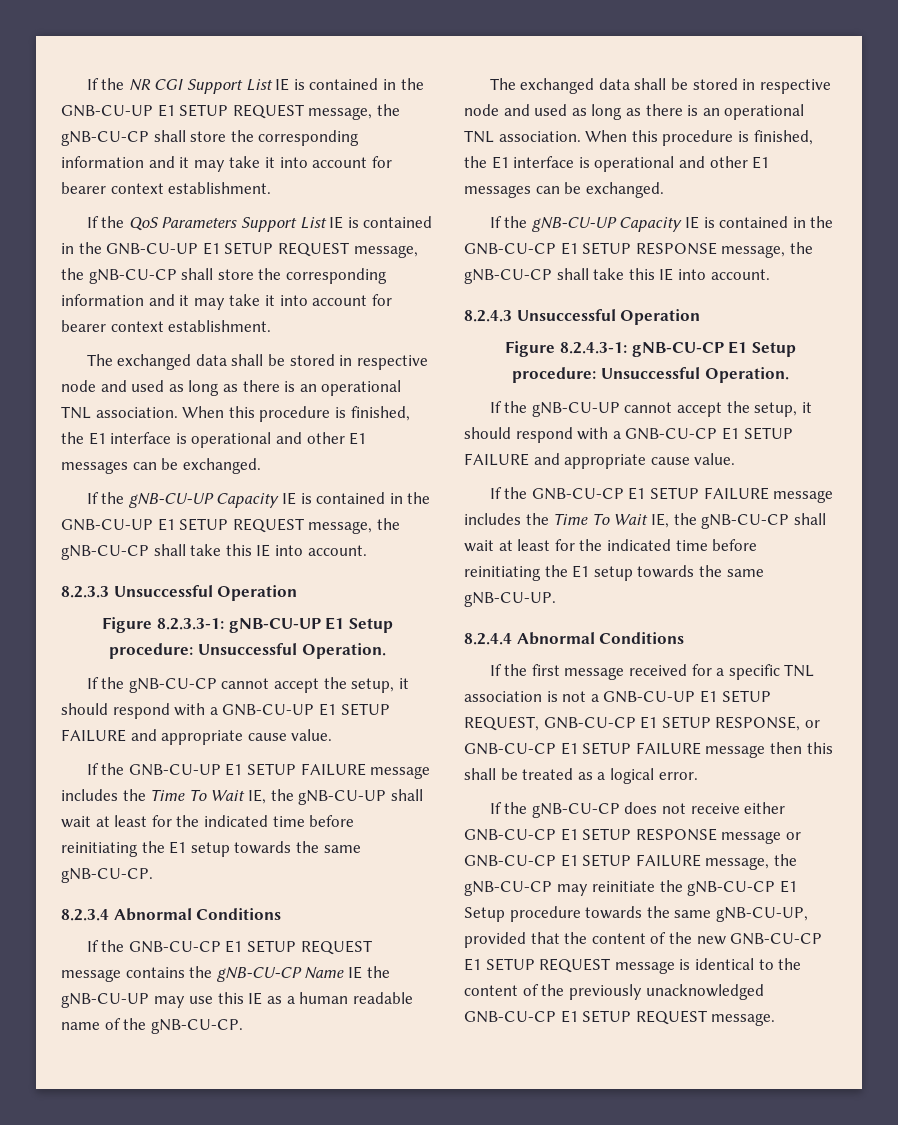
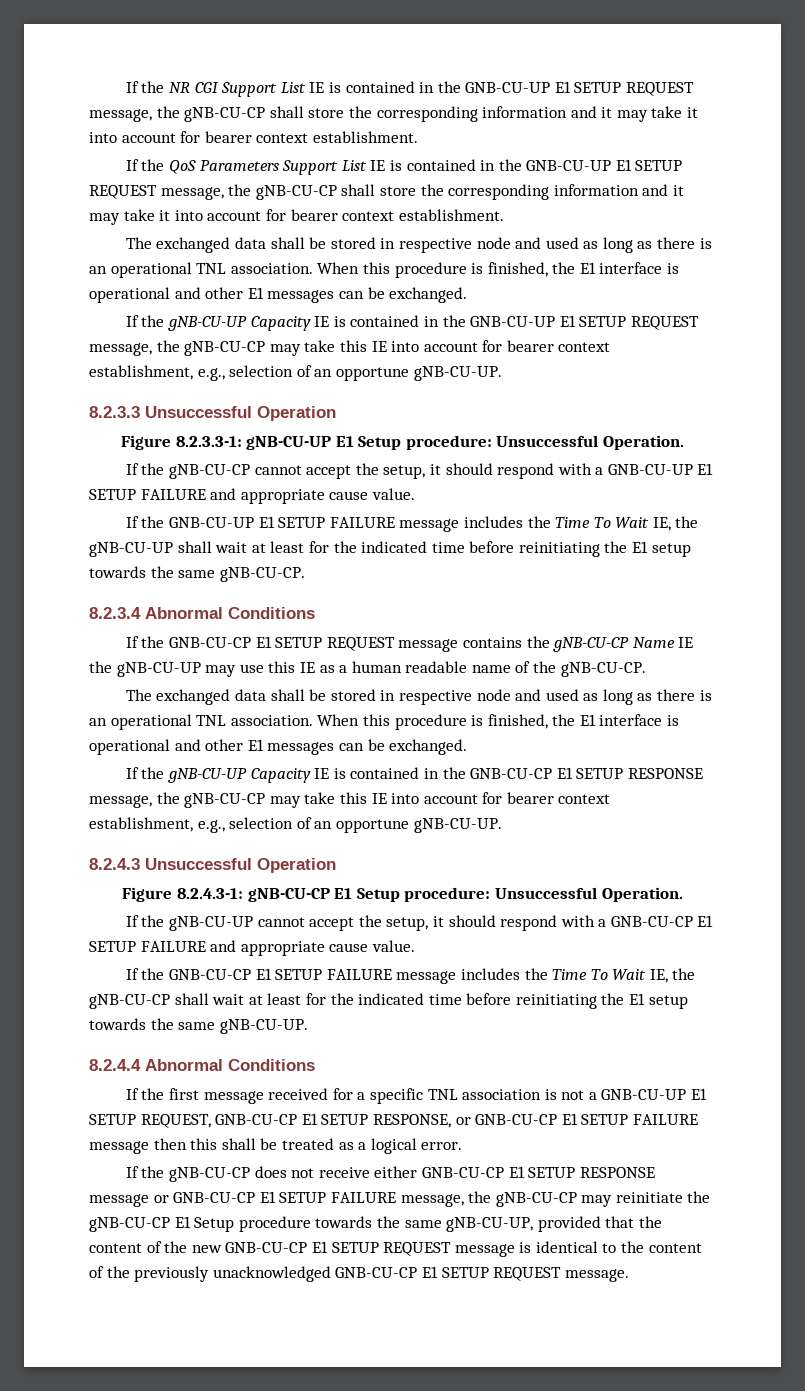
- If the gNB-CU-UP Capacity IE is contained in the GNB-CU-UP E1 SETUP REQUEST message, the gNB-CU-CP shall take this IE into account.
+ If the gNB-CU-UP Capacity IE is contained in the GNB-CU-UP E1 SETUP REQUEST message, the gNB-CU-CP may take this IE into account for bearer context establishment, e.g., selection of an opportune gNB-CU-UP.
- If the gNB-CU-UP Capacity IE is contained in the GNB-CU-CP E1 SETUP RESPONSE message, the gNB-CU-CP shall take this IE into account.
+ If the gNB-CU-UP Capacity IE is contained in the GNB-CU-CP E1 SETUP RESPONSE message, the gNB-CU-CP may take this IE into account for bearer context establishment, e.g., selection of an opportune gNB-CU-UP.

